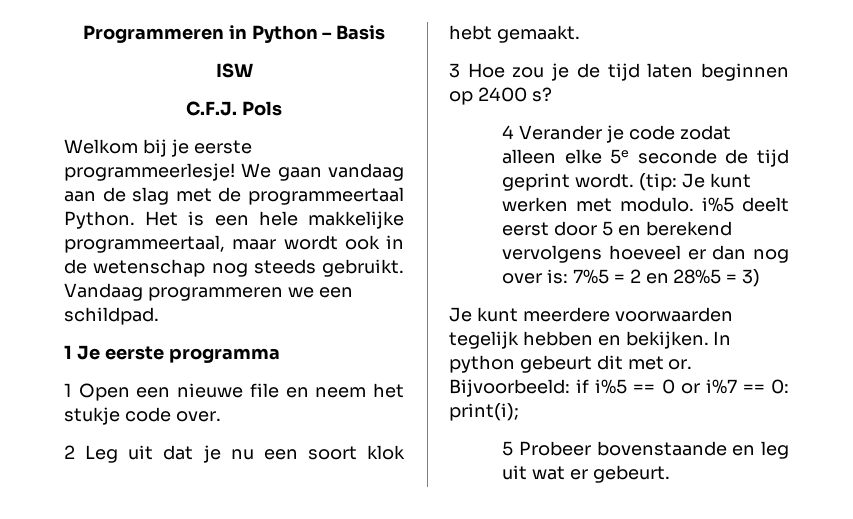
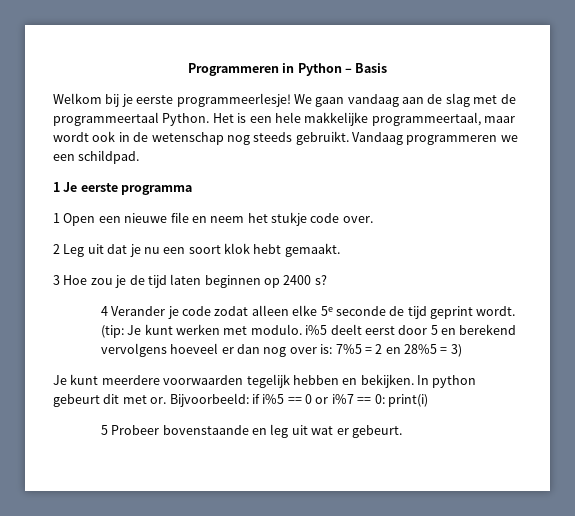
- ISW
- C.F.J. Pols
- Bijvoorbeeld: if i%5 == 0 or i%7 == 0: print(i);
+ Bijvoorbeeld: if i%5 == 0 or i%7 == 0: print(i)

